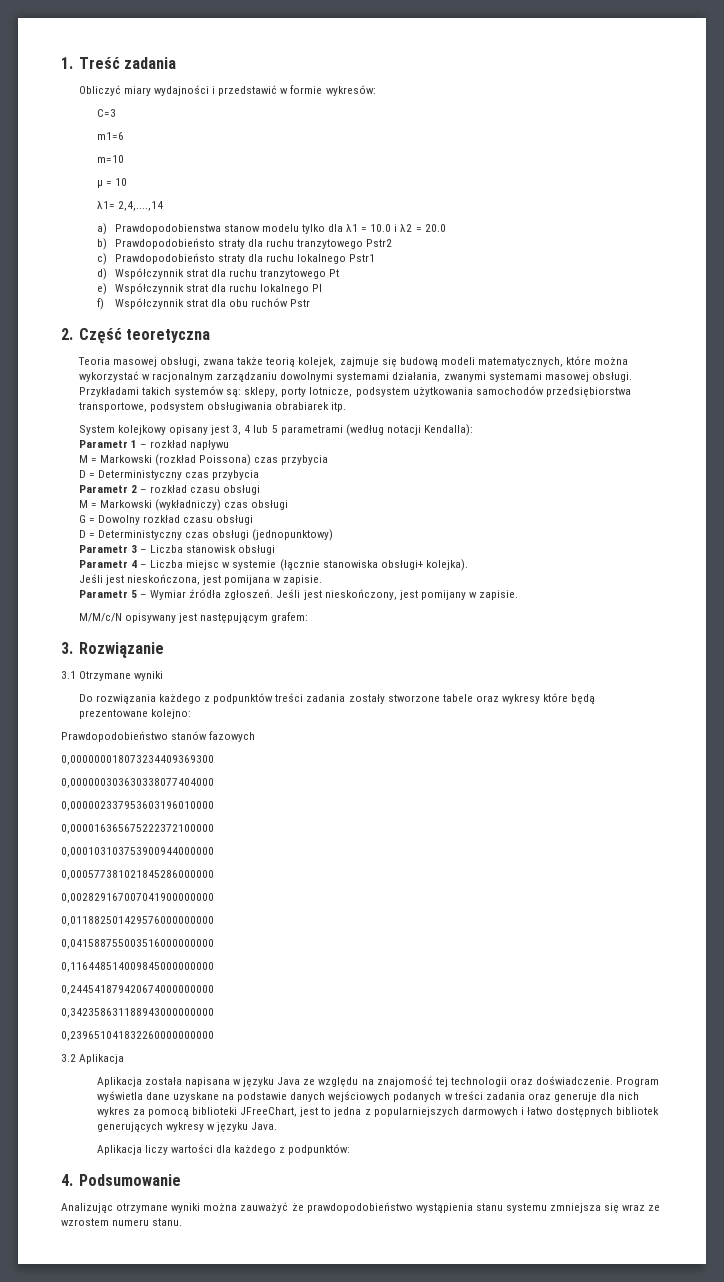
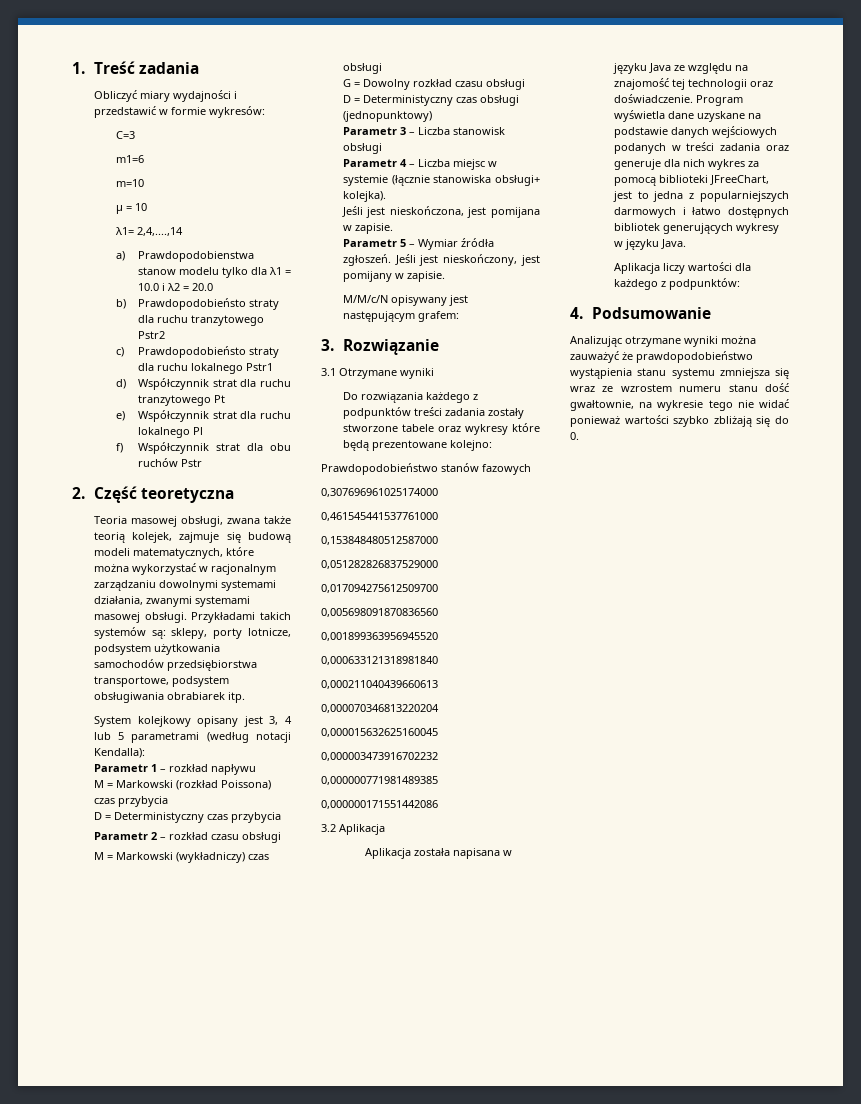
- 0,000000018073234409369300
- 0,000000303630338077404000
- 0,000002337953603196010000
- 0,000016365675222372100000
- 0,000103103753900944000000
- 0,000577381021845286000000
- 0,002829167007041900000000
- 0,011882501429576000000000
- 0,041588755003516000000000
- 0,116448514009845000000000
- 0,244541879420674000000000
- 0,342358631188943000000000
- 0,239651041832260000000000
+ 0,307696961025174000
+ 0,461545441537761000
+ 0,153848480512587000
+ 0,051282826837529000
+ 0,017094275612509700
+ 0,005698091870836560
+ 0,001899363956945520
+ 0,000633121318981840
+ 0,000211040439660613
+ 0,000070346813220204
+ 0,000015632625160045
+ 0,000003473916702232
+ 0,000000771981489385
+ 0,000000171551442086
- Analizując otrzymane wyniki można zauważyć że prawdopodobieństwo wystąpienia stanu systemu zmniejsza się wraz ze wzrostem numeru stanu.
+ Analizując otrzymane wyniki można zauważyć że prawdopodobieństwo wystąpienia stanu systemu zmniejsza się wraz ze wzrostem numeru stanu dość gwałtownie, na wykresie tego nie widać ponieważ wartości szybko zbliżają się do 0.

